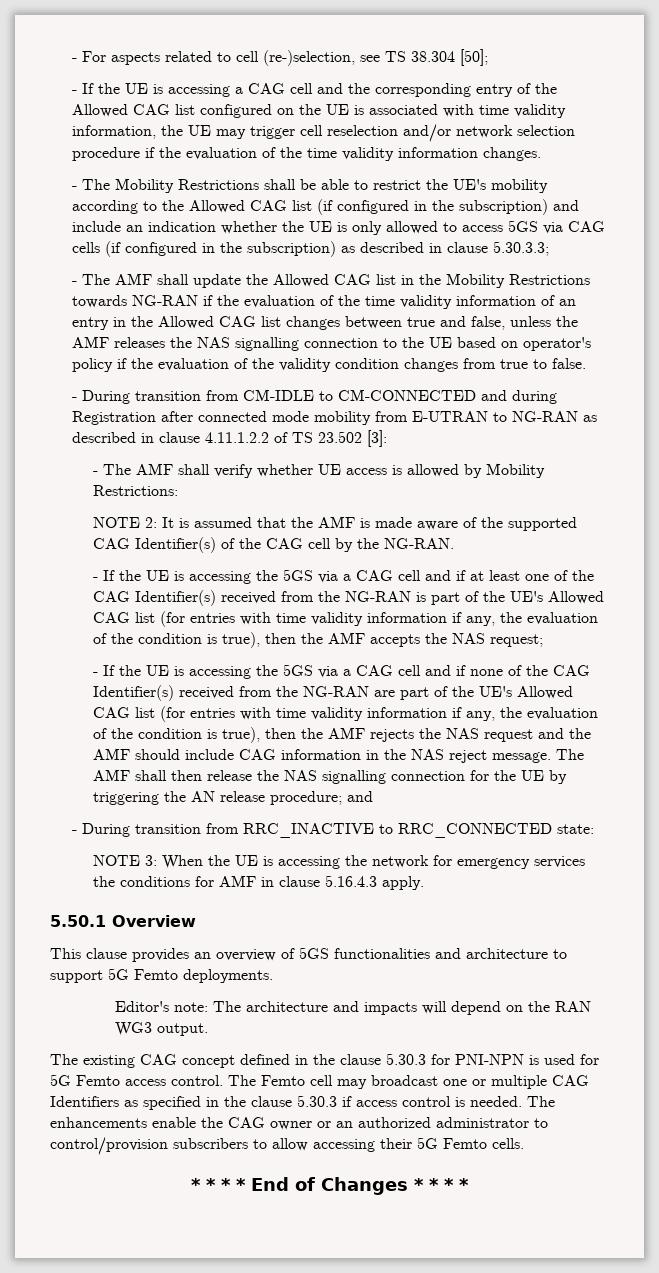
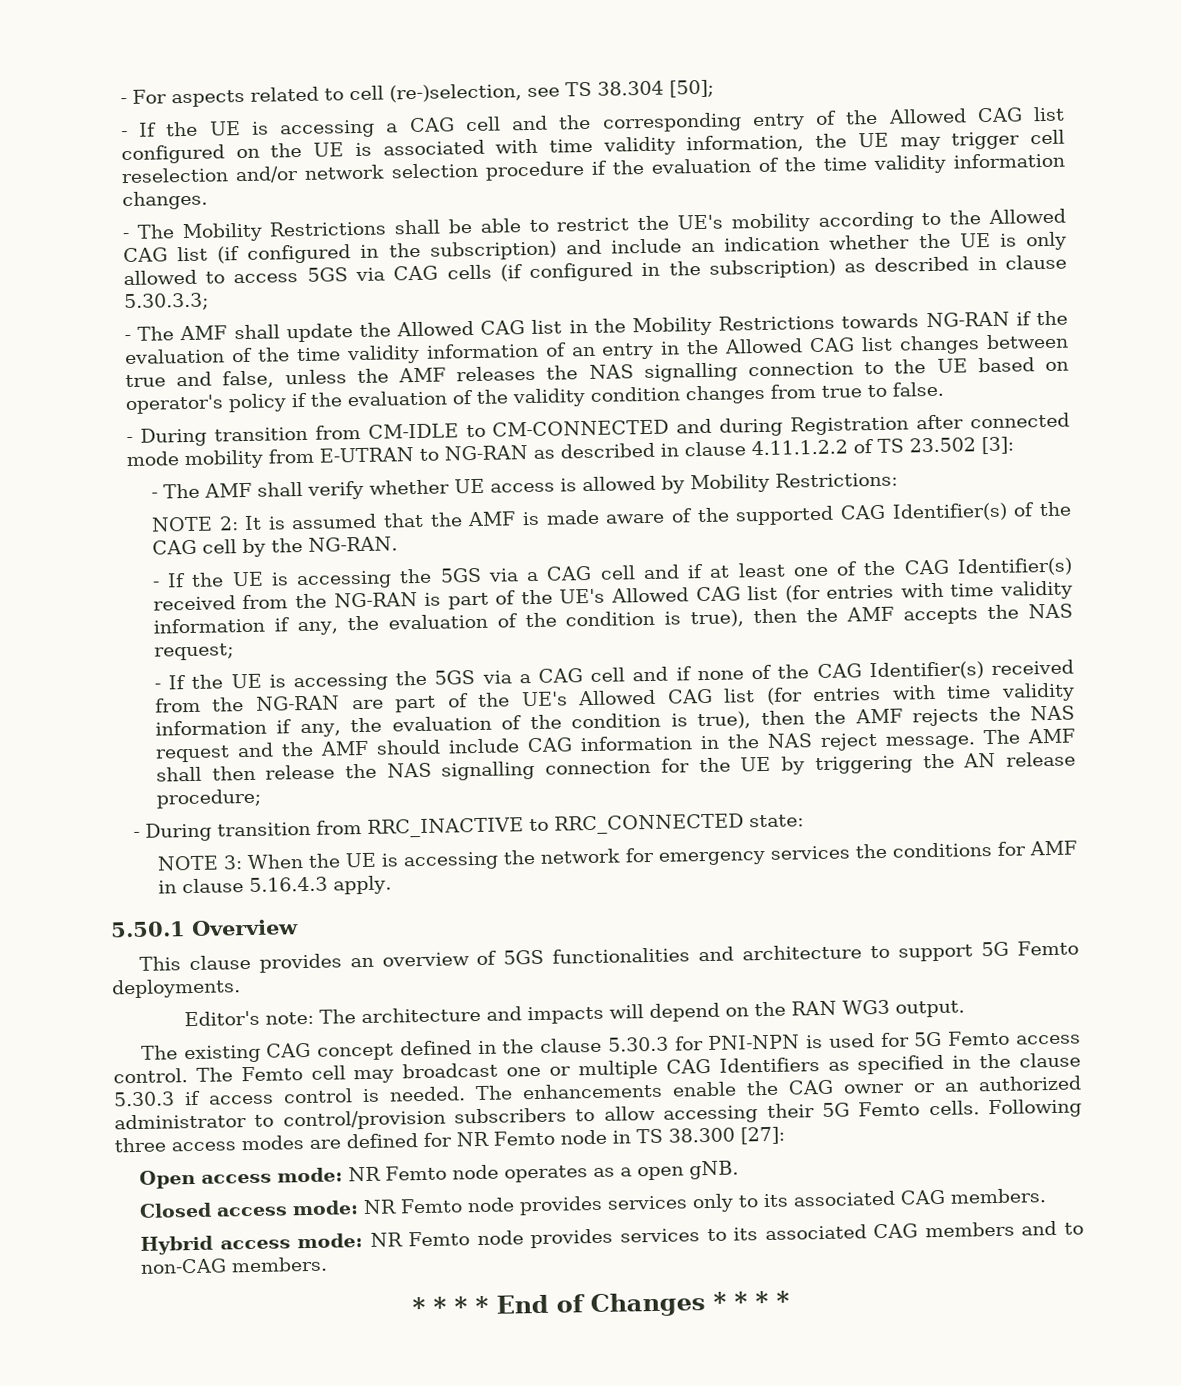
- The AMF shall then release the NAS signalling connection for the UE by triggering the AN release procedure; and
+ The AMF shall then release the NAS signalling connection for the UE by triggering the AN release procedure;
+ Following three access modes are defined for NR Femto node in TS 38.300 [27]:
+ Open access mode: NR Femto node operates as a open gNB.
+ Closed access mode: NR Femto node provides services only to its associated CAG members.
+ Hybrid access mode: NR Femto node provides services to its associated CAG members and to non-CAG members.

